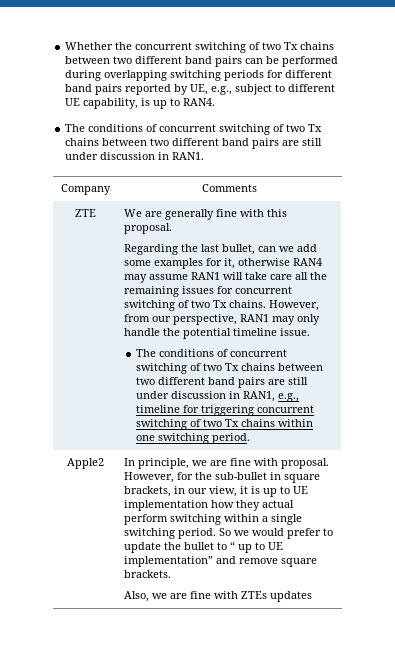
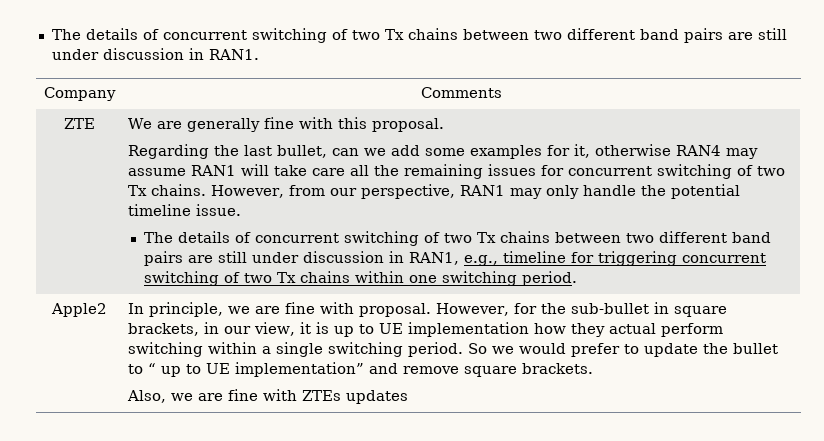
- Whether the concurrent switching of two Tx chains between two different band pairs can be performed during overlapping switching periods for different band pairs reported by UE, e.g., subject to different UE capability, is up to RAN4.
- The conditions of concurrent switching of two Tx chains between two different band pairs are still under discussion in RAN1.
+ The details of concurrent switching of two Tx chains between two different band pairs are still under discussion in RAN1.
- The conditions of concurrent switching of two Tx chains between two different band pairs are still under discussion in RAN1, e.g., timeline for triggering concurrent switching of two Tx chains within one switching period.
+ The details of concurrent switching of two Tx chains between two different band pairs are still under discussion in RAN1, e.g., timeline for triggering concurrent switching of two Tx chains within one switching period.

